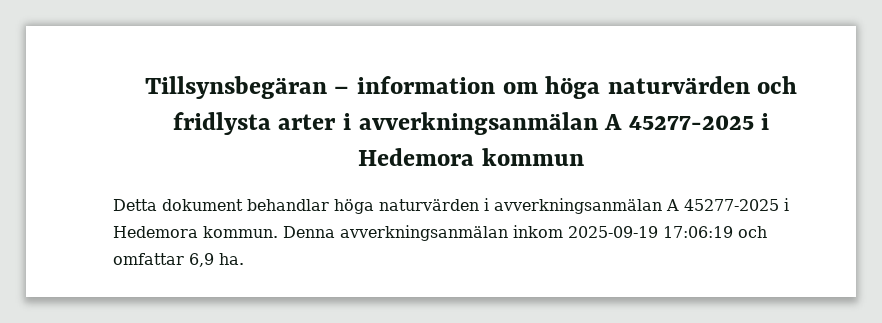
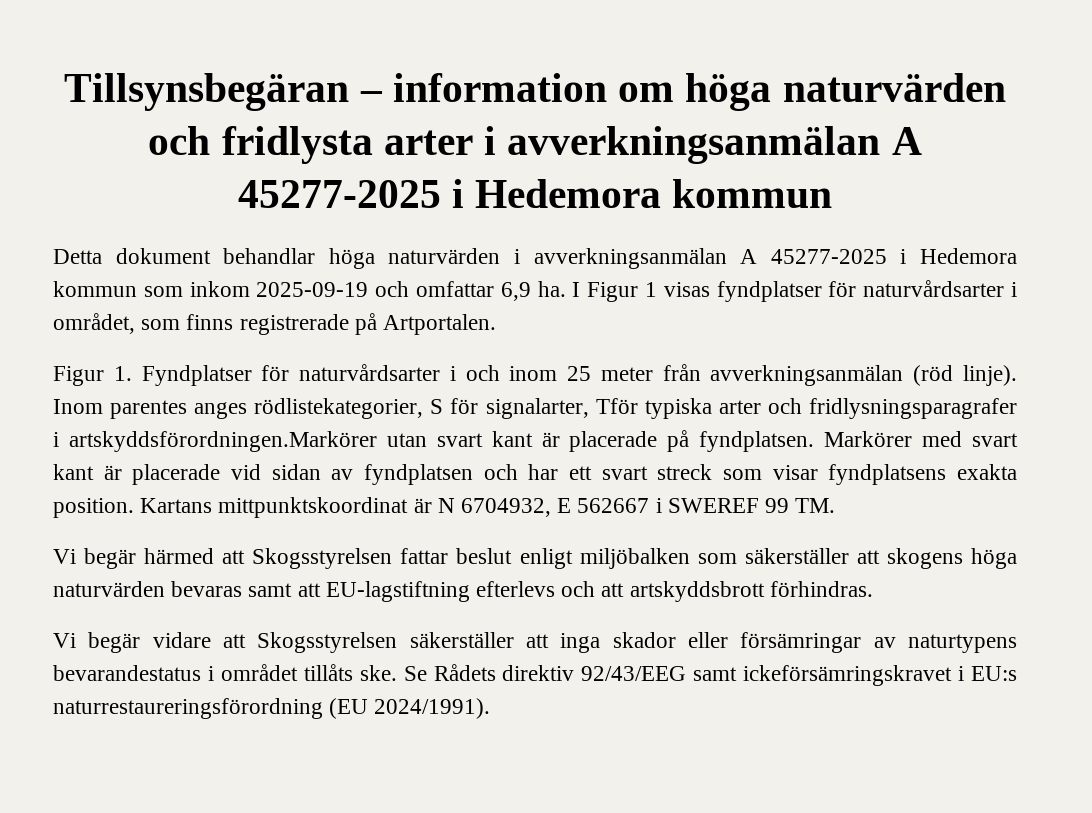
- Detta dokument behandlar höga naturvärden i avverkningsanmälan A 45277-2025 i Hedemora kommun. Denna avverkningsanmälan inkom 2025-09-19 17:06:19 och omfattar 6,9 ha.
+ Detta dokument behandlar höga naturvärden i avverkningsanmälan A 45277-2025 i Hedemora kommun som inkom 2025-09-19 och omfattar 6,9 ha.
+ I Figur 1 visas fyndplatser för naturvårdsarter i området, som finns registrerade på Artportalen.
+ Figur 1. Fyndplatser för naturvårdsarter i och inom 25 meter från avverkningsanmälan (röd linje). Inom parentes anges rödlistekategorier, S för signalarter, Tför typiska arter och fridlysningsparagrafer i artskyddsförordningen.Markörer utan svart kant är placerade på fyndplatsen. Markörer med svart kant är placerade vid sidan av fyndplatsen och har ett svart streck som visar fyndplatsens exakta position. Kartans mittpunktskoordinat är N 6704932, E 562667 i SWEREF 99 TM.
+ Vi begär härmed att Skogsstyrelsen fattar beslut enligt miljöbalken som säkerställer att skogens höga naturvärden bevaras samt att EU-lagstiftning efterlevs och att artskyddsbrott förhindras.
+ Vi begär vidare att Skogsstyrelsen säkerställer att inga skador eller försämringar av naturtypens bevarandestatus i området tillåts ske. Se Rådets direktiv 92/43/EEG samt ickeförsämringskravet i EU:s naturrestaureringsförordning (EU 2024/1991).

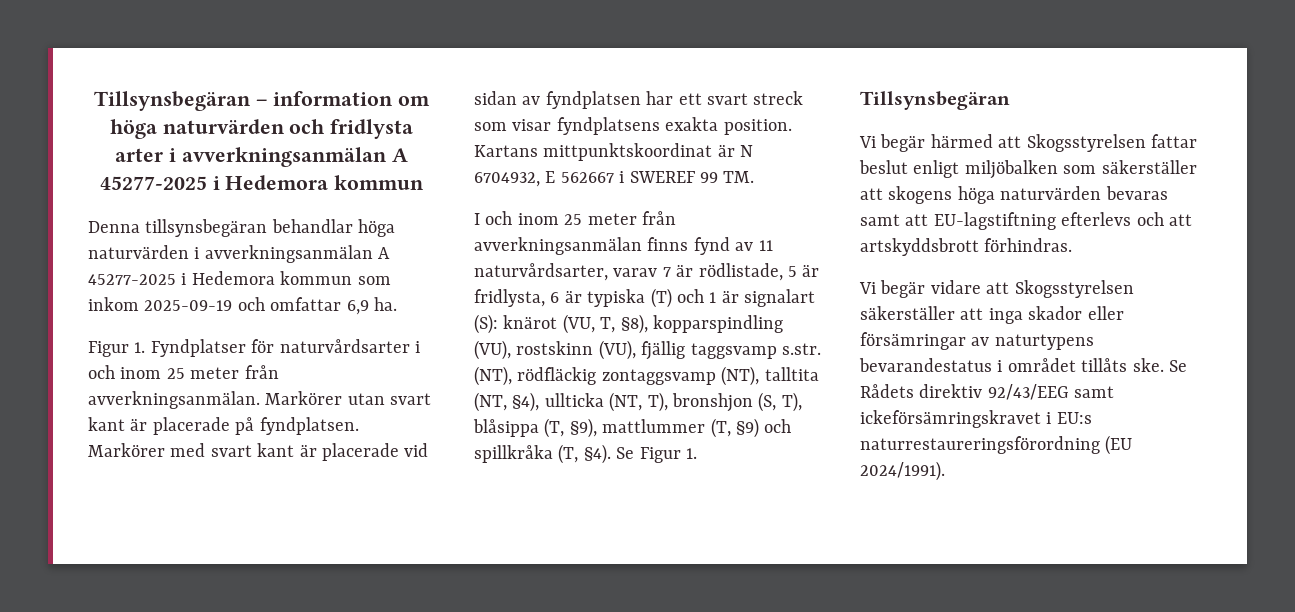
- Detta dokument behandlar höga naturvärden i avverkningsanmälan A 45277-2025 i Hedemora kommun som inkom 2025-09-19 och omfattar 6,9 ha. I Figur 1 visas fyndplatser för naturvårdsarter i området, som finns registrerade på Artportalen.
+ Denna tillsynsbegäran behandlar höga naturvärden i avverkningsanmälan A 45277-2025 i Hedemora kommun som inkom 2025-09-19 och omfattar 6,9 ha.
- Figur 1. Fyndplatser för naturvårdsarter i och inom 25 meter från avverkningsanmälan (röd linje). Inom parentes anges rödlistekategorier, S för signalarter, Tför typiska arter och fridlysningsparagrafer i artskyddsförordningen.Markörer utan svart kant är placerade på fyndplatsen.
+ Figur 1. Fyndplatser för naturvårdsarter i och inom 25 meter från avverkningsanmälan. Markörer utan svart kant är placerade på fyndplatsen.
- Markörer med svart kant är placerade vid sidan av fyndplatsen och har ett svart streck som visar fyndplatsens exakta position.
+ Markörer med svart kant är placerade vid sidan av fyndplatsen har ett svart streck som visar fyndplatsens exakta position.
+ I och inom 25 meter från avverkningsanmälan finns fynd av 11 naturvårdsarter, varav 7 är rödlistade, 5 är fridlysta, 6 är typiska (T) och 1 är signalart (S): knärot (VU, T, §8), kopparspindling (VU), rostskinn (VU), fjällig taggsvamp s.str. (NT), rödfläckig zontaggsvamp (NT), talltita (NT, §4), ullticka (NT, T), bronshjon (S, T), blåsippa (T, §9), mattlummer (T, §9) och spillkråka (T, §4). Se Figur 1.
+ Tillsynsbegäran

